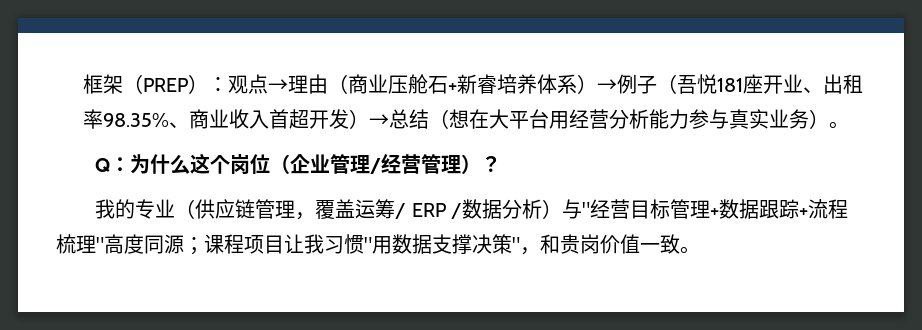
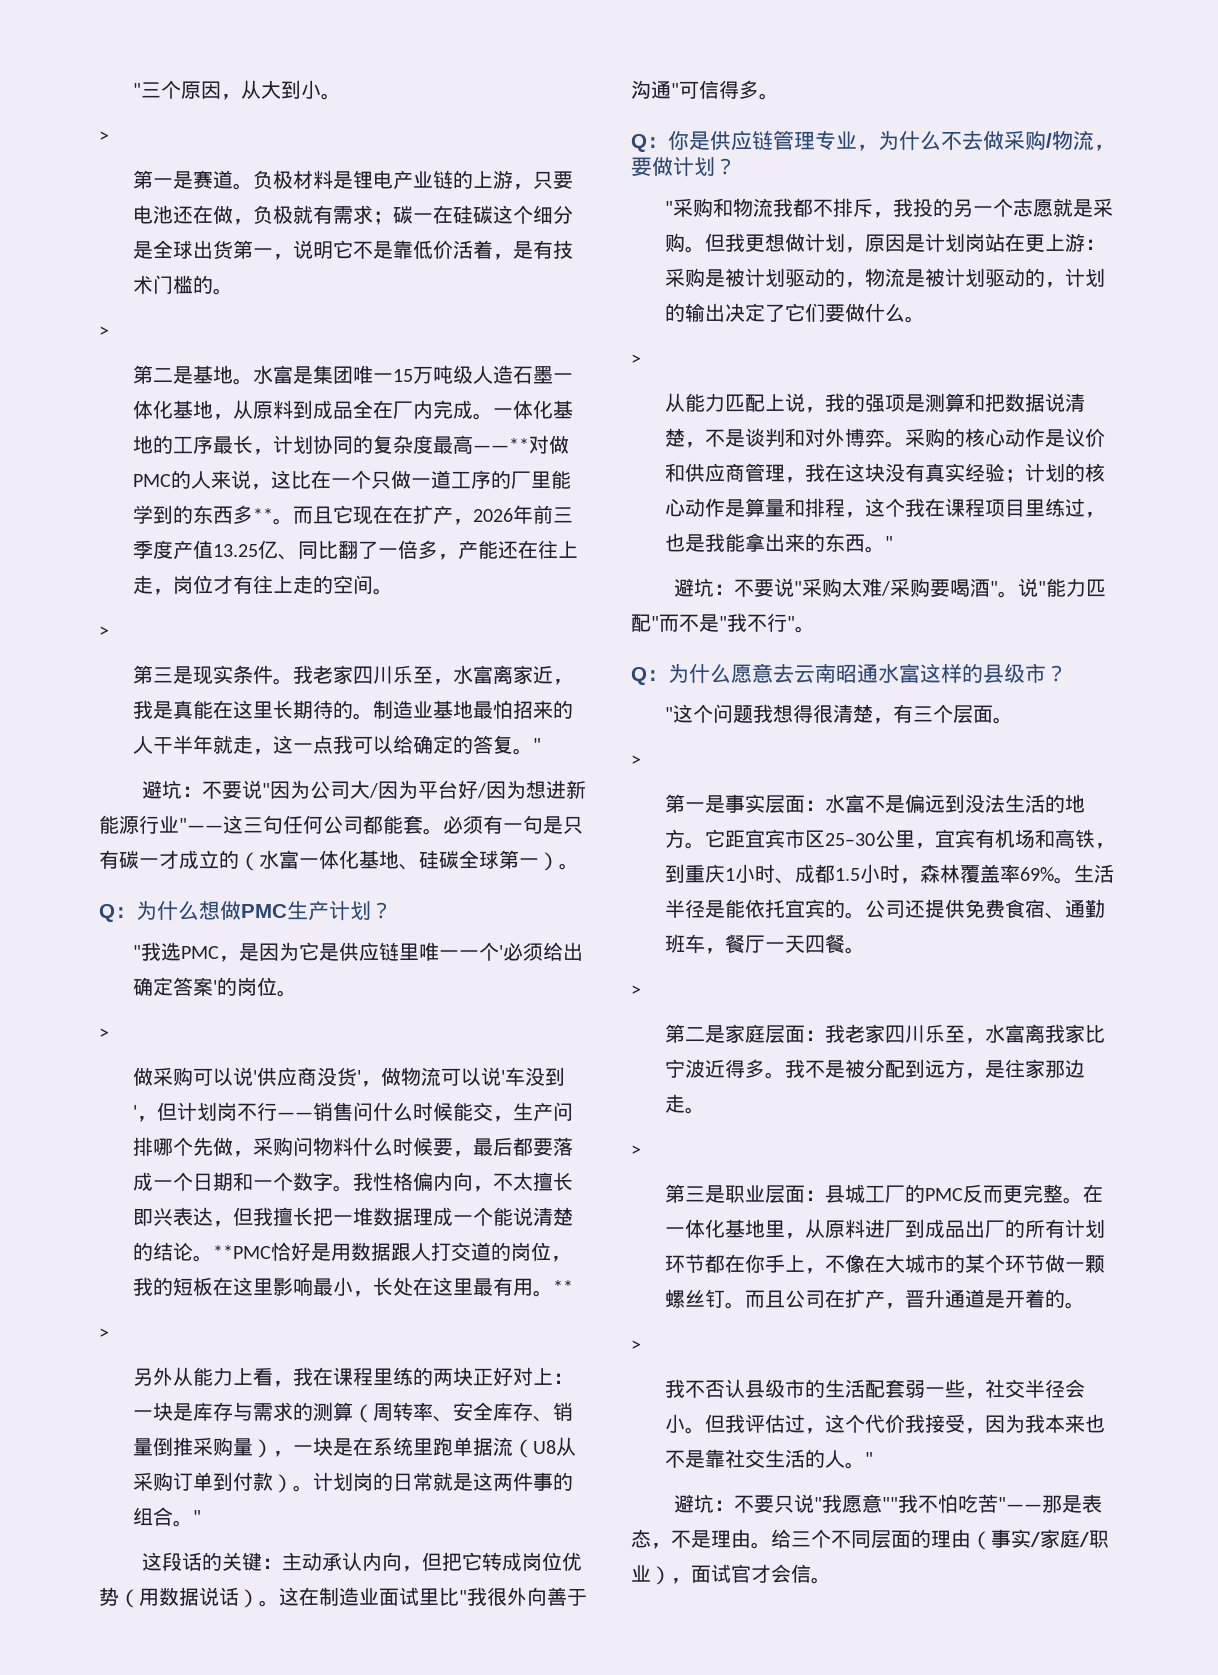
- 框架（PREP）：观点→理由（商业压舱石+新睿培养体系）→例子（吾悦181座开业、出租率98.35%、商业收入首超开发）→总结（想在大平台用经营分析能力参与真实业务）。
- Q：为什么这个岗位（企业管理/经营管理）？
- 我的专业（供应链管理，覆盖运筹/ ERP /数据分析）与"经营目标管理+数据跟踪+流程梳理"高度同源；课程项目让我习惯"用数据支撑决策"，和贵岗价值一致。
+ "三个原因，从大到小。
+ >
+ 第一是赛道。负极材料是锂电产业链的上游，只要电池还在做，负极就有需求；碳一在硅碳这个细分是全球出货第一，说明它不是靠低价活着，是有技术门槛的。
+ >
+ 第二是基地。水富是集团唯一15万吨级人造石墨一体化基地，从原料到成品全在厂内完成。一体化基地的工序最长，计划协同的复杂度最高——**对做PMC的人来说，这比在一个只做一道工序的厂里能学到的东西多**。而且它现在在扩产，2026年前三季度产值13.25亿、同比翻了一倍多，产能还在往上走，岗位才有往上走的空间。
+ >
+ 第三是现实条件。我老家四川乐至，水富离家近，我是真能在这里长期待的。制造业基地最怕招来的人干半年就走，这一点我可以给确定的答复。"
+ 避坑：不要说"因为公司大/因为平台好/因为想进新能源行业"——这三句任何公司都能套。必须有一句是只有碳一才成立的（水富一体化基地、硅碳全球第一）。
+ Q：为什么想做PMC生产计划？
+ "我选PMC，是因为它是供应链里唯一一个'必须给出确定答案'的岗位。
+ >
+ 做采购可以说'供应商没货'，做物流可以说'车没到'，但计划岗不行——销售问什么时候能交，生产问排哪个先做，采购问物料什么时候要，最后都要落成一个日期和一个数字。我性格偏内向，不太擅长即兴表达，但我擅长把一堆数据理成一个能说清楚的结论。**PMC恰好是用数据跟人打交道的岗位，我的短板在这里影响最小，长处在这里最有用。**
+ >
+ 另外从能力上看，我在课程里练的两块正好对上：一块是库存与需求的测算（周转率、安全库存、销量倒推采购量），一块是在系统里跑单据流（U8从采购订单到付款）。计划岗的日常就是这两件事的组合。"
+ 这段话的关键：主动承认内向，但把它转成岗位优势（用数据说话）。这在制造业面试里比"我很外向善于沟通"可信得多。
+ Q：你是供应链管理专业，为什么不去做采购/物流，要做计划？
+ "采购和物流我都不排斥，我投的另一个志愿就是采购。但我更想做计划，原因是计划岗站在更上游：采购是被计划驱动的，物流是被计划驱动的，计划的输出决定了它们要做什么。
+ >
+ 从能力匹配上说，我的强项是测算和把数据说清楚，不是谈判和对外博弈。采购的核心动作是议价和供应商管理，我在这块没有真实经验；计划的核心动作是算量和排程，这个我在课程项目里练过，也是我能拿出来的东西。"
+ 避坑：不要说"采购太难/采购要喝酒"。说"能力匹配"而不是"我不行"。
+ Q：为什么愿意去云南昭通水富这样的县级市？
+ "这个问题我想得很清楚，有三个层面。
+ >
+ 第一是事实层面：水富不是偏远到没法生活的地方。它距宜宾市区25–30公里，宜宾有机场和高铁，到重庆1小时、成都1.5小时，森林覆盖率69%。生活半径是能依托宜宾的。公司还提供免费食宿、通勤班车，餐厅一天四餐。
+ >
+ 第二是家庭层面：我老家四川乐至，水富离我家比宁波近得多。我不是被分配到远方，是往家那边走。
+ >
+ 第三是职业层面：县城工厂的PMC反而更完整。在一体化基地里，从原料进厂到成品出厂的所有计划环节都在你手上，不像在大城市的某个环节做一颗螺丝钉。而且公司在扩产，晋升通道是开着的。
+ >
+ 我不否认县级市的生活配套弱一些，社交半径会小。但我评估过，这个代价我接受，因为我本来也不是靠社交生活的人。"
+ 避坑：不要只说"我愿意""我不怕吃苦"——那是表态，不是理由。给三个不同层面的理由（事实/家庭/职业），面试官才会信。

